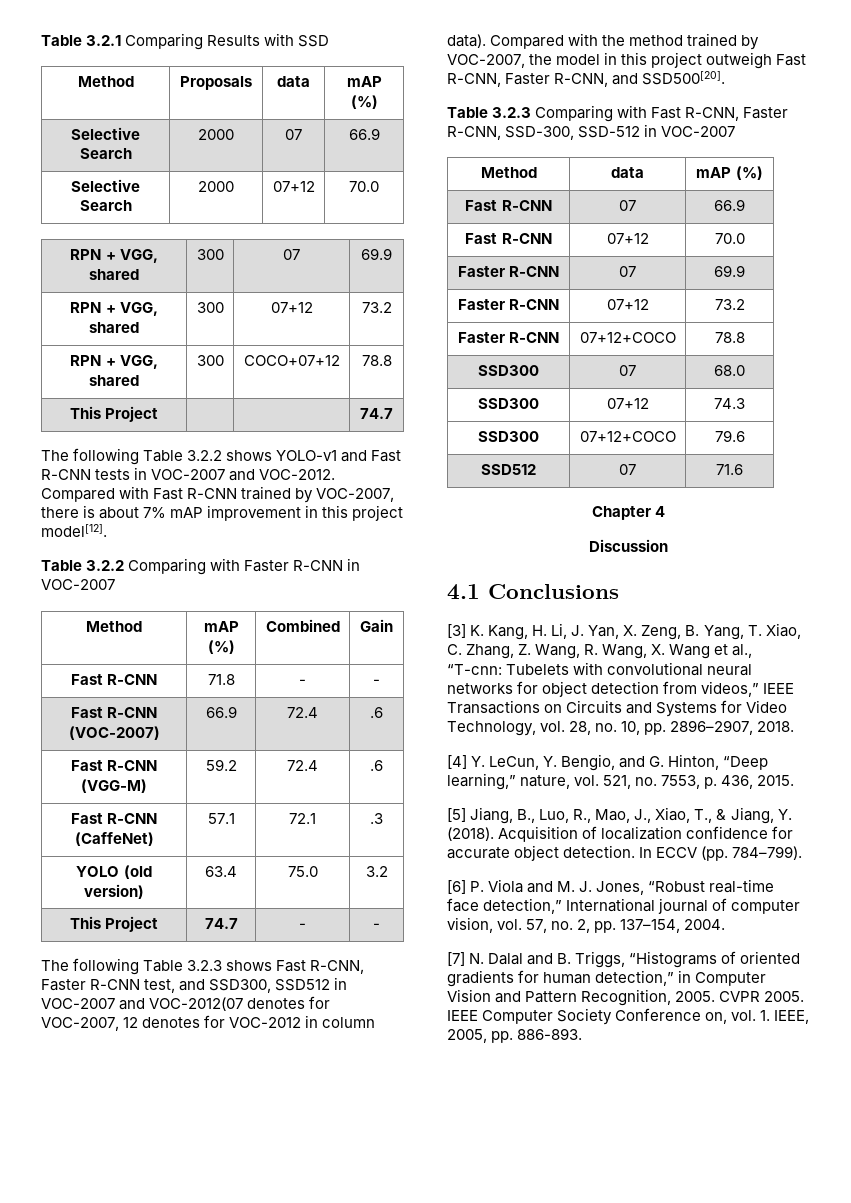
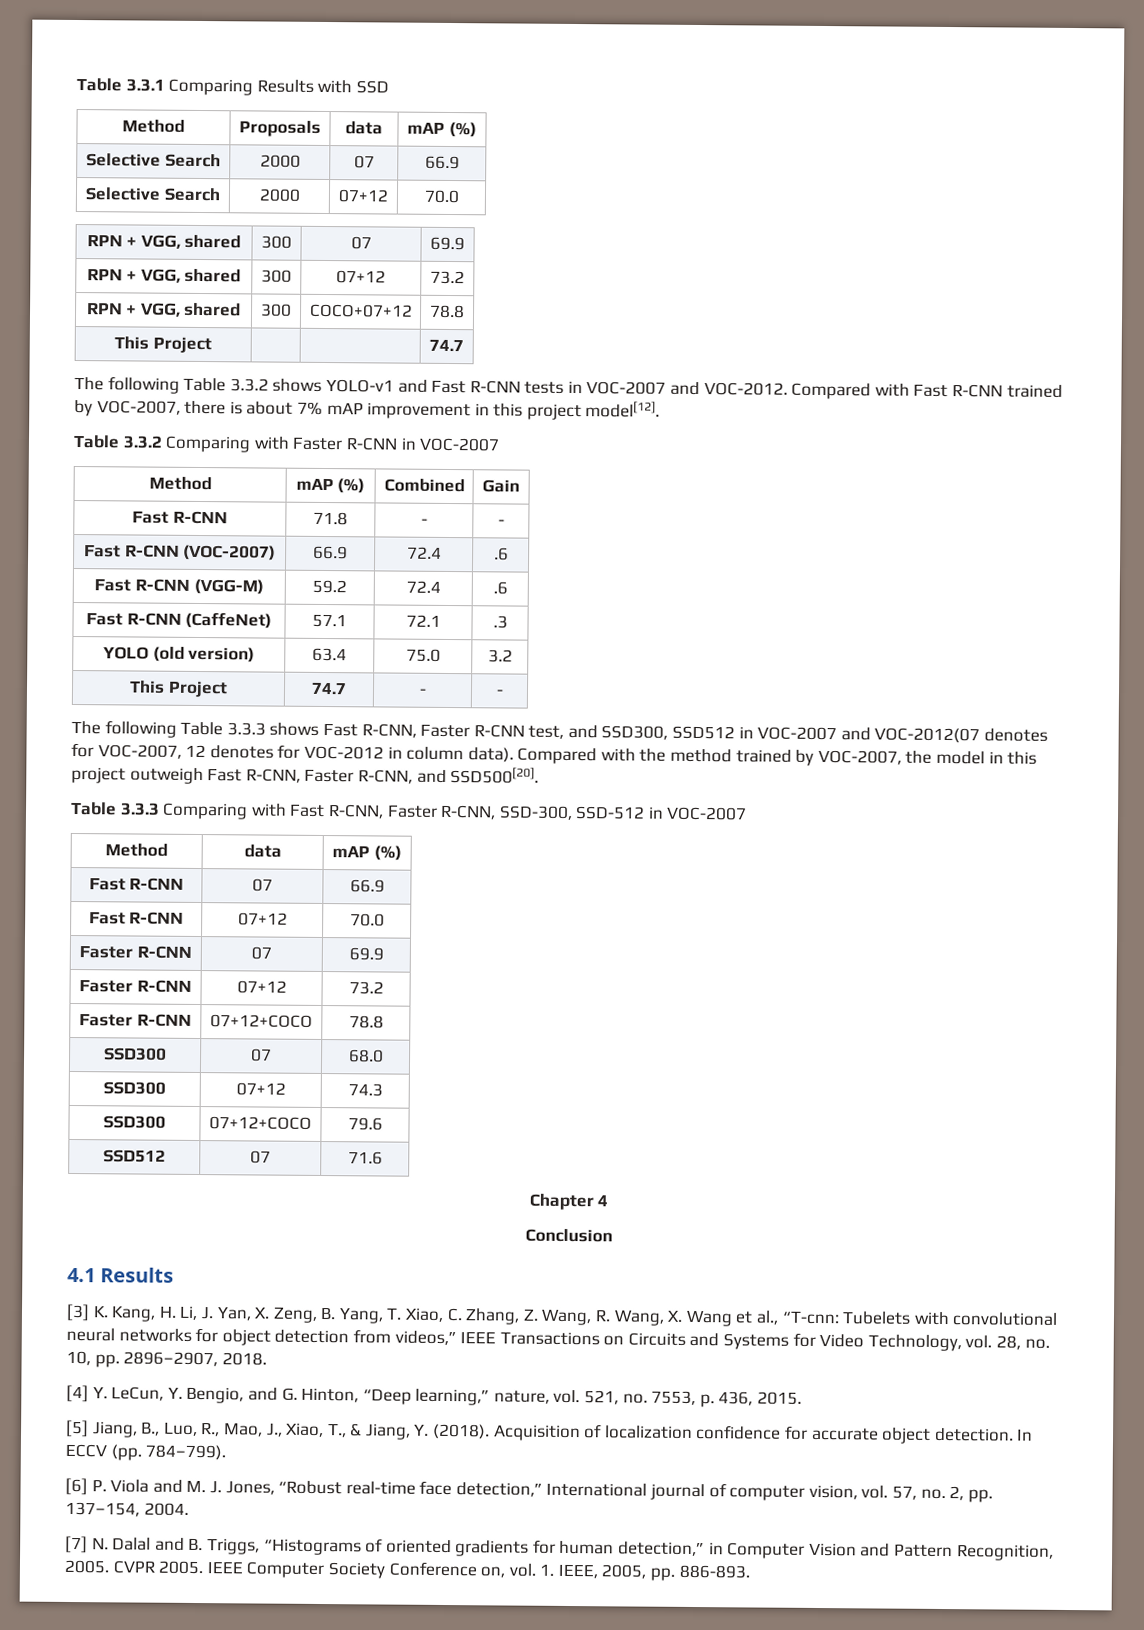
- Table 3.2.1 Comparing Results with SSD
+ Table 3.3.1 Comparing Results with SSD
- The following Table 3.2.2 shows YOLO-v1 and Fast R-CNN tests in VOC-2007 and VOC-2012.
+ The following Table 3.3.2 shows YOLO-v1 and Fast R-CNN tests in VOC-2007 and VOC-2012.
- Table 3.2.2 Comparing with Faster R-CNN in VOC-2007
+ Table 3.3.2 Comparing with Faster R-CNN in VOC-2007
- The following Table 3.2.3 shows Fast R-CNN, Faster R-CNN test, and SSD300, SSD512 in VOC-2007 and VOC-2012(07 denotes for VOC-2007, 12 denotes for VOC-2012 in column data).
+ The following Table 3.3.3 shows Fast R-CNN, Faster R-CNN test, and SSD300, SSD512 in VOC-2007 and VOC-2012(07 denotes for VOC-2007, 12 denotes for VOC-2012 in column data).
- Table 3.2.3 Comparing with Fast R-CNN, Faster R-CNN, SSD-300, SSD-512 in VOC-2007
+ Table 3.3.3 Comparing with Fast R-CNN, Faster R-CNN, SSD-300, SSD-512 in VOC-2007
- Discussion
+ Conclusion
- 4.1 Conclusions
+ 4.1 Results

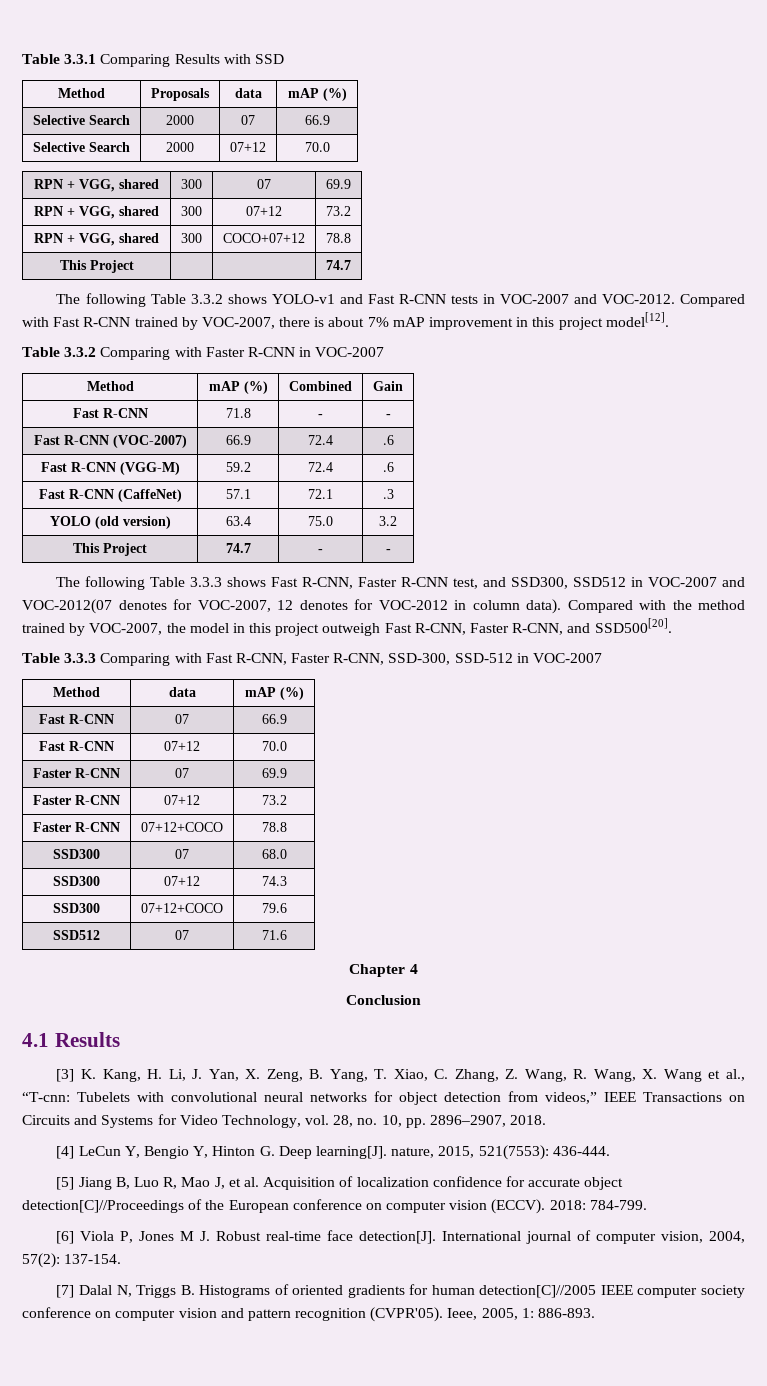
- [4] Y. LeCun, Y. Bengio, and G. Hinton, “Deep learning,” nature, vol. 521, no. 7553, p. 436, 2015.
- [5] Jiang, B., Luo, R., Mao, J., Xiao, T., & Jiang, Y. (2018). Acquisition of localization confidence for accurate object detection. In ECCV (pp. 784–799).
- [6] P. Viola and M. J. Jones, “Robust real-time face detection,” International journal of computer vision, vol. 57, no. 2, pp. 137–154, 2004.
- [7] N. Dalal and B. Triggs, “Histograms of oriented gradients for human detection,” in Computer Vision and Pattern Recognition, 2005. CVPR 2005. IEEE Computer Society Conference on, vol. 1. IEEE, 2005, pp. 886-893.
+ [4] LeCun Y, Bengio Y, Hinton G. Deep learning[J]. nature, 2015, 521(7553): 436-444.
+ [5] Jiang B, Luo R, Mao J, et al. Acquisition of localization confidence for accurate object detection[C]//Proceedings of the European conference on computer vision (ECCV). 2018: 784-799.
+ [6] Viola P, Jones M J. Robust real-time face detection[J]. International journal of computer vision, 2004, 57(2): 137-154.
+ [7] Dalal N, Triggs B. Histograms of oriented gradients for human detection[C]//2005 IEEE computer society conference on computer vision and pattern recognition (CVPR'05). Ieee, 2005, 1: 886-893.

